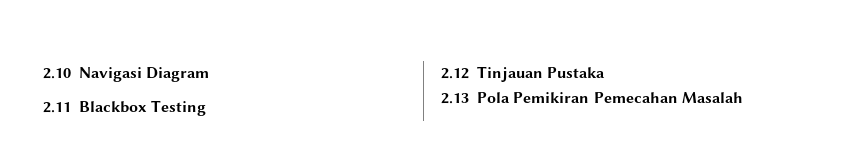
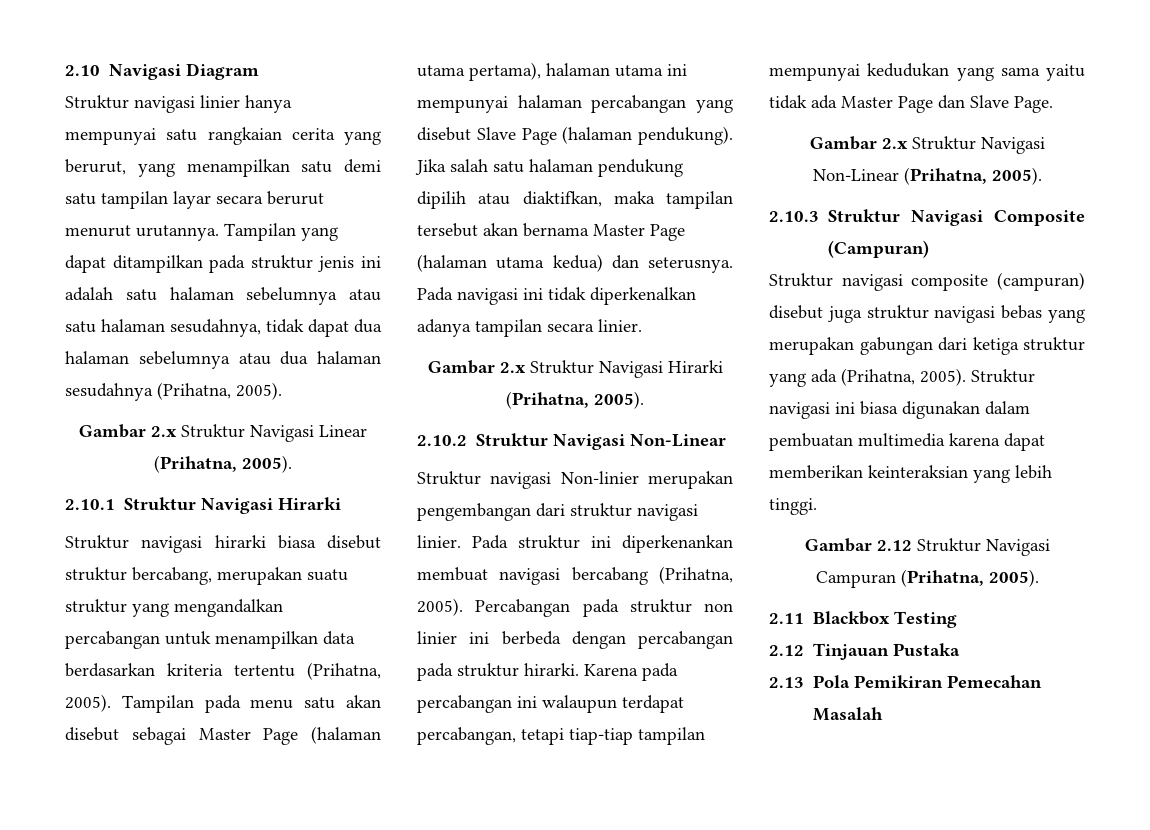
+ Struktur navigasi linier hanya mempunyai satu rangkaian cerita yang berurut, yang menampilkan satu demi satu tampilan layar secara berurut menurut urutannya. Tampilan yang dapat ditampilkan pada struktur jenis ini adalah satu halaman sebelumnya atau satu halaman sesudahnya, tidak dapat dua halaman sebelumnya atau dua halaman sesudahnya (Prihatna, 2005).
+ Gambar 2.x Struktur Navigasi Linear (Prihatna, 2005).
+ 2.10.1 Struktur Navigasi Hirarki
+ Struktur navigasi hirarki biasa disebut struktur bercabang, merupakan suatu struktur yang mengandalkan percabangan untuk menampilkan data berdasarkan kriteria tertentu (Prihatna, 2005). Tampilan pada menu satu akan disebut sebagai Master Page (halaman utama pertama), halaman utama ini mempunyai halaman percabangan yang disebut Slave Page (halaman pendukung). Jika salah satu halaman pendukung dipilih atau diaktifkan, maka tampilan tersebut akan bernama Master Page (halaman utama kedua) dan seterusnya. Pada navigasi ini tidak diperkenalkan adanya tampilan secara linier.
+ Gambar 2.x Struktur Navigasi Hirarki (Prihatna, 2005).
+ 2.10.2 Struktur Navigasi Non-Linear
+ Struktur navigasi Non-linier merupakan pengembangan dari struktur navigasi linier. Pada struktur ini diperkenankan membuat navigasi bercabang (Prihatna, 2005). Percabangan pada struktur non linier ini berbeda dengan percabangan pada struktur hirarki. Karena pada percabangan ini walaupun terdapat percabangan, tetapi tiap-tiap tampilan mempunyai kedudukan yang sama yaitu tidak ada Master Page dan Slave Page.
+ Gambar 2.x Struktur Navigasi Non-Linear (Prihatna, 2005).
+ 2.10.3 Struktur Navigasi Composite (Campuran)
+ Struktur navigasi composite (campuran) disebut juga struktur navigasi bebas yang merupakan gabungan dari ketiga struktur yang ada (Prihatna, 2005). Struktur navigasi ini biasa digunakan dalam pembuatan multimedia karena dapat memberikan keinteraksian yang lebih tinggi.
+ Gambar 2.12 Struktur Navigasi Campuran (Prihatna, 2005).

